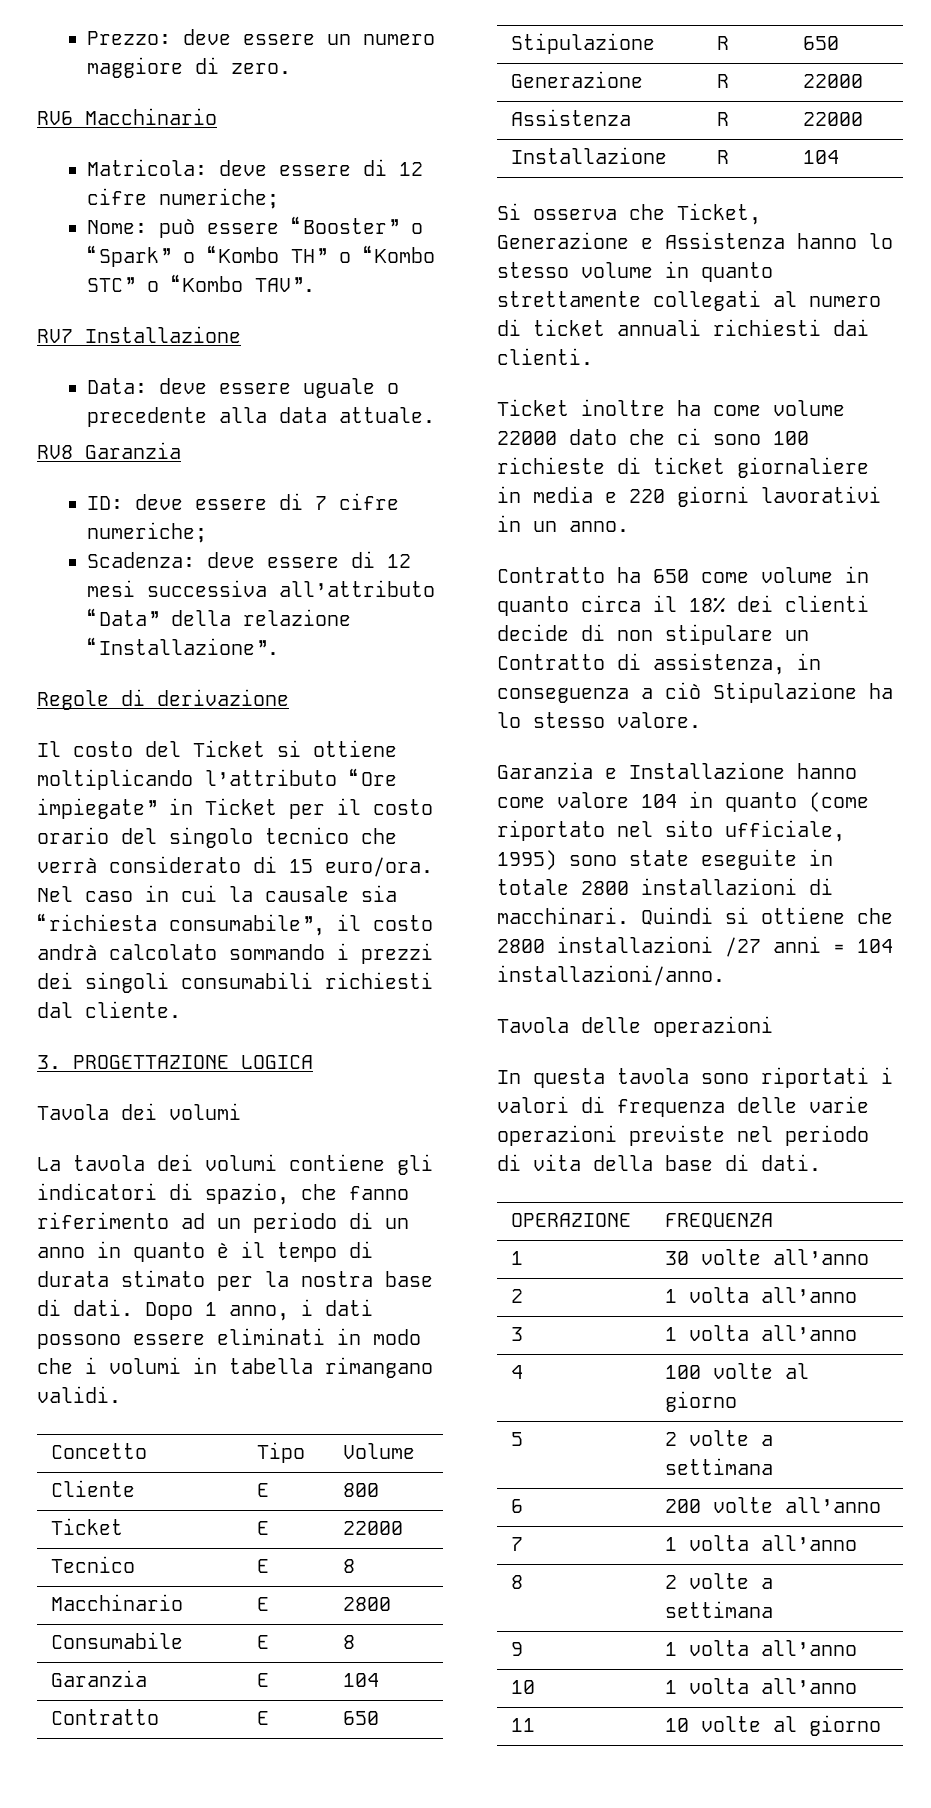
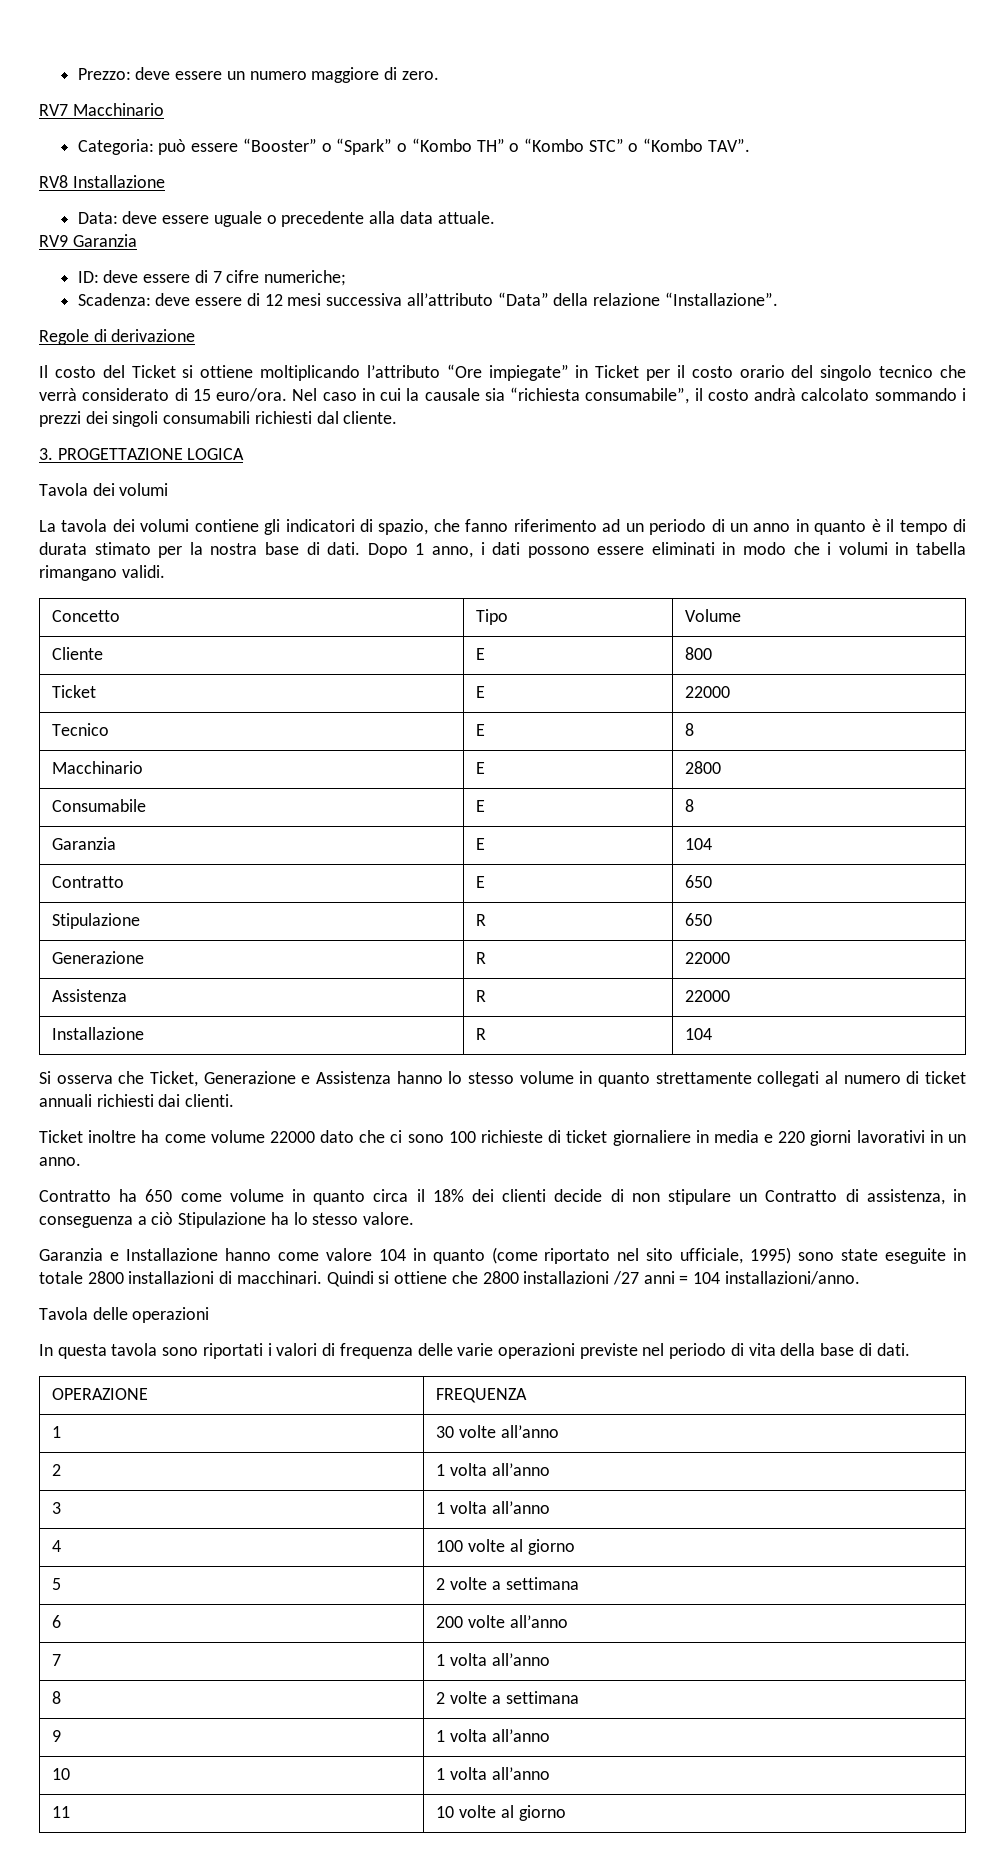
- RV6 Macchinario
+ RV7 Macchinario
- Matricola: deve essere di 12 cifre numeriche;
- Nome: può essere “Booster” o “Spark” o “Kombo TH” o “Kombo STC” o “Kombo TAV”.
+ Categoria: può essere “Booster” o “Spark” o “Kombo TH” o “Kombo STC” o “Kombo TAV”.
- RV7 Installazione
+ RV8 Installazione
- RV8 Garanzia
+ RV9 Garanzia

